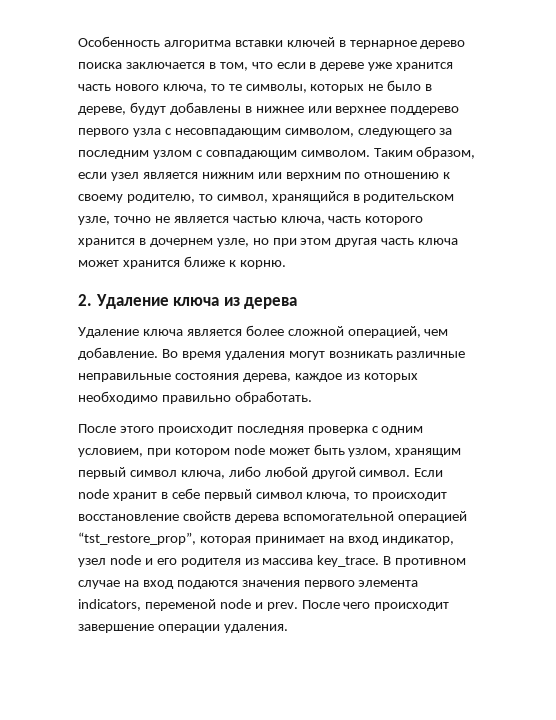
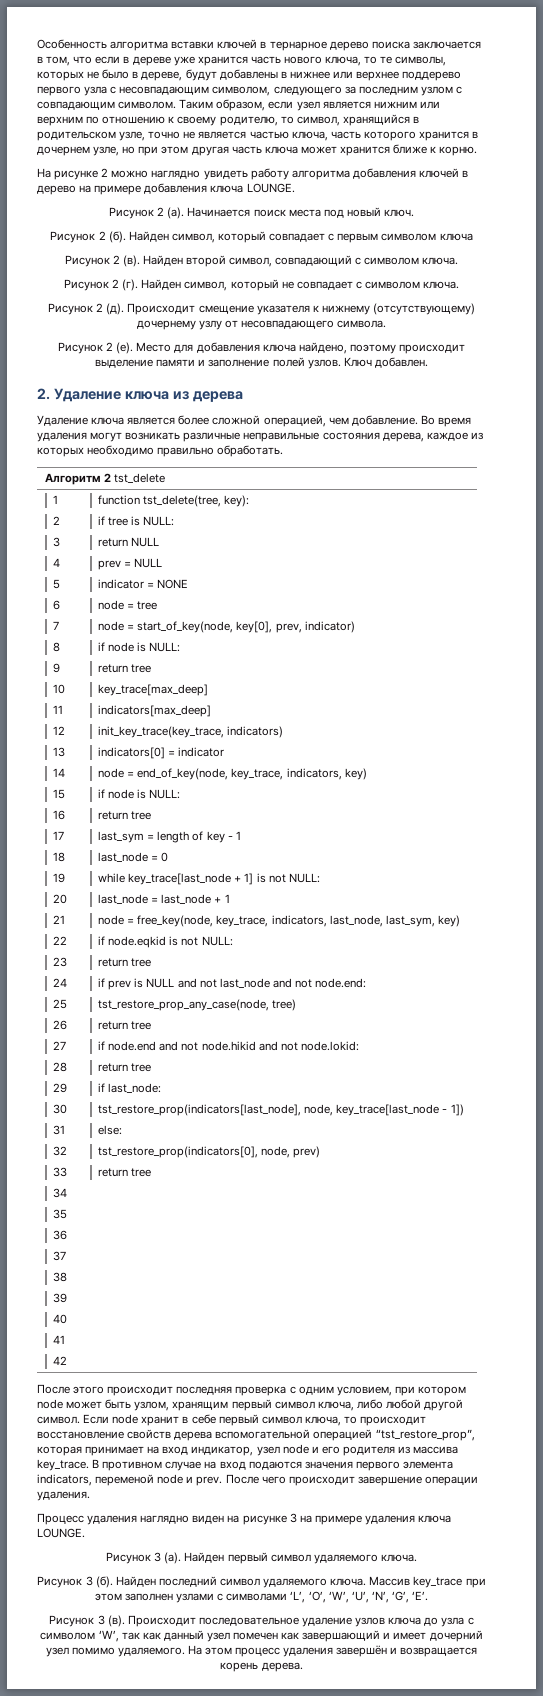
+ На рисунке 2 можно наглядно увидеть работу алгоритма добавления ключей в дерево на примере добавления ключа LOUNGE.
+ Рисунок 2 (а). Начинается поиск места под новый ключ.
+ Рисунок 2 (б). Найден символ, который совпадает с первым символом ключа
+ Рисунок 2 (в). Найден второй символ, совпадающий с символом ключа.
+ Рисунок 2 (г). Найден символ, который не совпадает с символом ключа.
+ Рисунок 2 (д). Происходит смещение указателя к нижнему (отсутствующему) дочернему узлу от несовпадающего символа.
+ Рисунок 2 (е). Место для добавления ключа найдено, поэтому происходит выделение памяти и заполнение полей узлов. Ключ добавлен.
+ Алгоритм 2 tst_delete
+ 1
+ 2
+ 3
+ 4
+ 5
+ 6
+ 7
+ 8
+ 9
+ 10
+ 11
+ 12
+ 13
+ 14
+ 15
+ 16
+ 17
+ 18
+ 19
+ 20
+ 21
+ 22
+ 23
+ 24
+ 25
+ 26
+ 27
+ 28
+ 29
+ 30
+ 31
+ 32
+ 33
+ 34
+ 35
+ 36
+ 37
+ 38
+ 39
+ 40
+ 41
+ 42 | function tst_delete(tree, key):
+ if tree is NULL:
+ return NULL
+ prev = NULL
+ indicator = NONE
+ node = tree
+ node = start_of_key(node, key[0], prev, indicator)
+ if node is NULL:
+ return tree
+ key_trace[max_deep]
+ indicators[max_deep]
+ init_key_trace(key_trace, indicators)
+ indicators[0] = indicator
+ node = end_of_key(node, key_trace, indicators, key)
+ if node is NULL:
+ return tree
+ last_sym = length of key - 1
+ last_node = 0
+ while key_trace[last_node + 1] is not NULL:
+ last_node = last_node + 1
+ node = free_key(node, key_trace, indicators, last_node, last_sym, key)
+ if node.eqkid is not NULL:
+ return tree
+ if prev is NULL and not last_node and not node.end:
+ tst_restore_prop_any_case(node, tree)
+ return tree
+ if node.end and not node.hikid and not node.lokid:
+ return tree
+ if last_node:
+ tst_restore_prop(indicators[last_node], node, key_trace[last_node - 1])
+ else:
+ tst_restore_prop(indicators[0], node, prev)
+ return tree
+ Процесс удаления наглядно виден на рисунке 3 на примере удаления ключа LOUNGE.
+ Рисунок 3 (а). Найден первый символ удаляемого ключа.
+ Рисунок 3 (б). Найден последний символ удаляемого ключа. Массив key_trace при этом заполнен узлами с символами ‘L’, ‘O’, ‘W’, ‘U’, ‘N’, ‘G’, ‘E’.
+ Рисунок 3 (в). Происходит последовательное удаление узлов ключа до узла с символом ‘W’, так как данный узел помечен как завершающий и имеет дочерний узел помимо удаляемого. На этом процесс удаления завершён и возвращается корень дерева.

